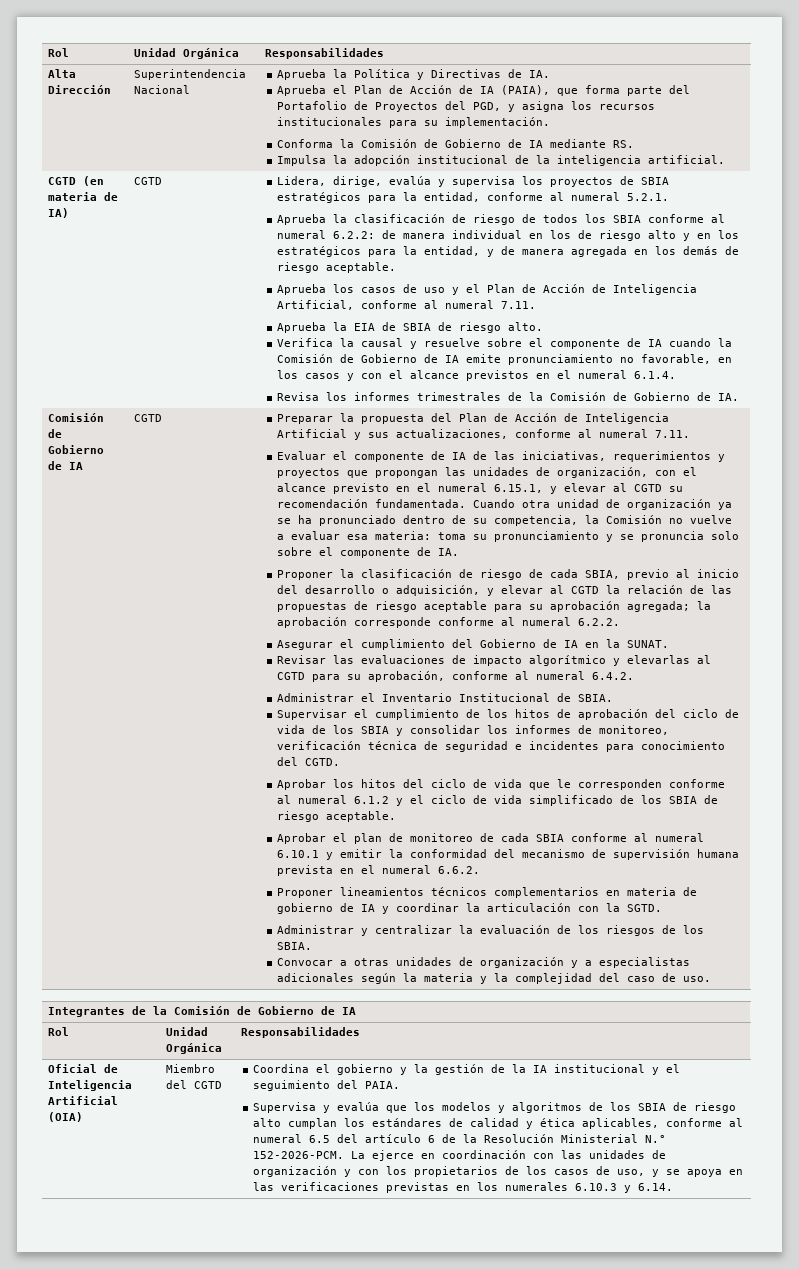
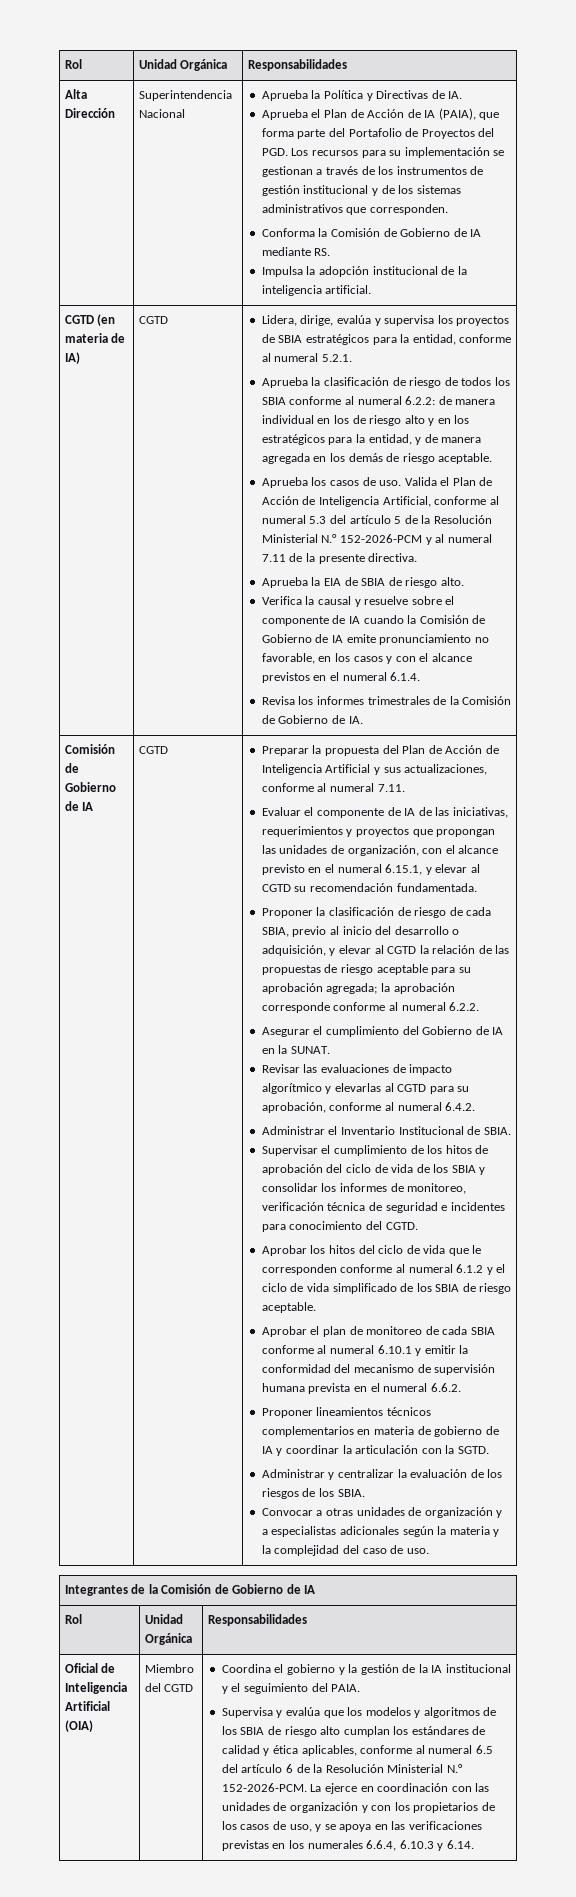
- Aprueba el Plan de Acción de IA (PAIA), que forma parte del Portafolio de Proyectos del PGD, y asigna los recursos institucionales para su implementación.
+ Aprueba el Plan de Acción de IA (PAIA), que forma parte del Portafolio de Proyectos del PGD. Los recursos para su implementación se gestionan a través de los instrumentos de gestión institucional y de los sistemas administrativos que corresponden.
- Aprueba los casos de uso y el Plan de Acción de Inteligencia Artificial, conforme al numeral 7.11.
+ Aprueba los casos de uso. Valida el Plan de Acción de Inteligencia Artificial, conforme al numeral 5.3 del artículo 5 de la Resolución Ministerial N.° 152-2026-PCM y al numeral 7.11 de la presente directiva.
- Cuando otra unidad de organización ya se ha pronunciado dentro de su competencia, la Comisión no vuelve a evaluar esa materia: toma su pronunciamiento y se pronuncia solo sobre el componente de IA.
- La ejerce en coordinación con las unidades de organización y con los propietarios de los casos de uso, y se apoya en las verificaciones previstas en los numerales 6.10.3 y 6.14.
+ La ejerce en coordinación con las unidades de organización y con los propietarios de los casos de uso, y se apoya en las verificaciones previstas en los numerales 6.6.4, 6.10.3 y 6.14.

